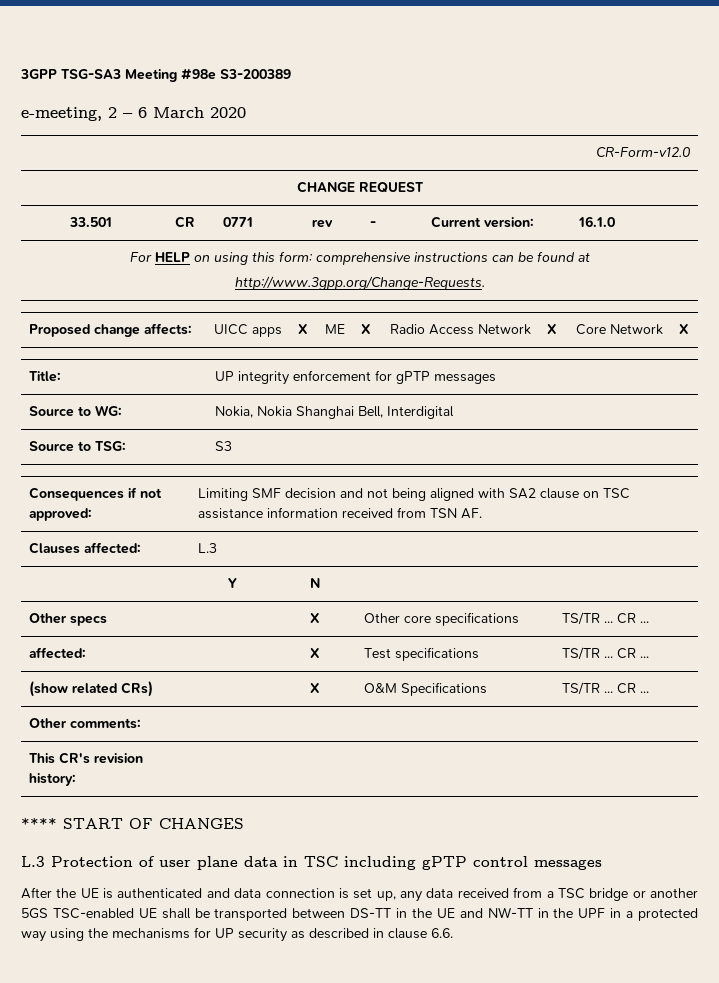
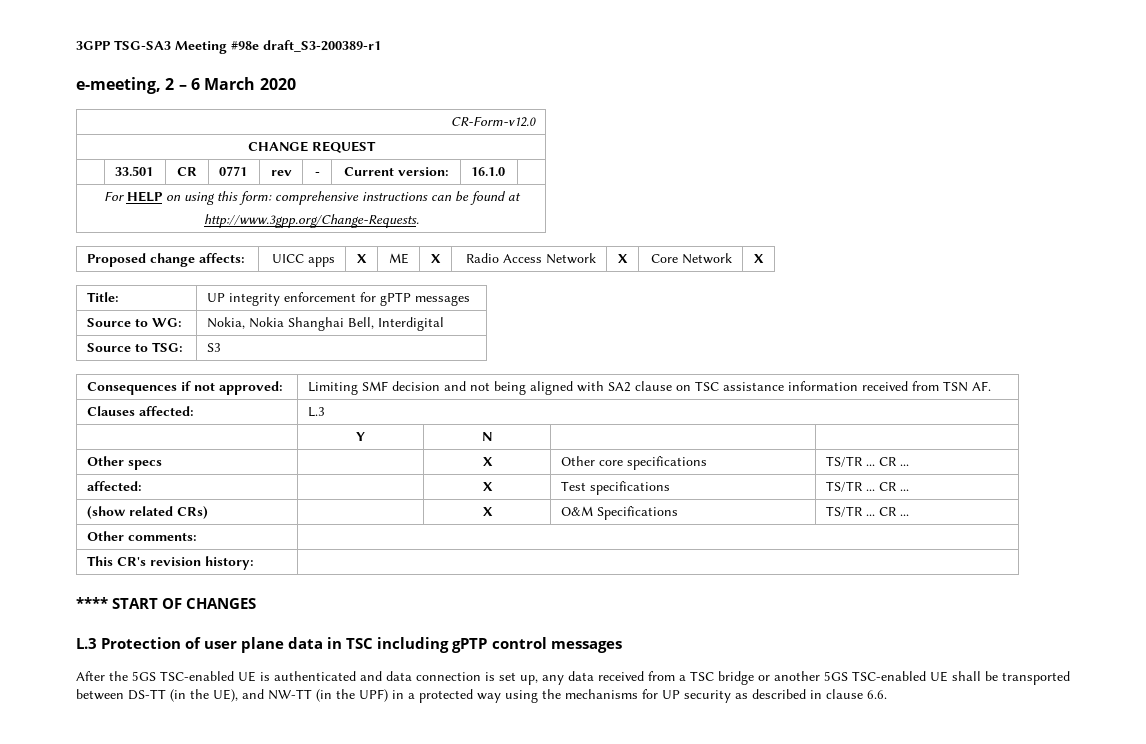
- 3GPP TSG-SA3 Meeting #98e S3-200389
+ 3GPP TSG-SA3 Meeting #98e draft_S3-200389-r1
- After the UE is authenticated and data connection is set up, any data received from a TSC bridge or another 5GS TSC-enabled UE shall be transported between DS-TT in the UE and NW-TT in the UPF in a protected way using the mechanisms for UP security as described in clause 6.6.
+ After the 5GS TSC-enabled UE is authenticated and data connection is set up, any data received from a TSC bridge or another 5GS TSC-enabled UE shall be transported between DS-TT (in the UE), and NW-TT (in the UPF) in a protected way using the mechanisms for UP security as described in clause 6.6.

